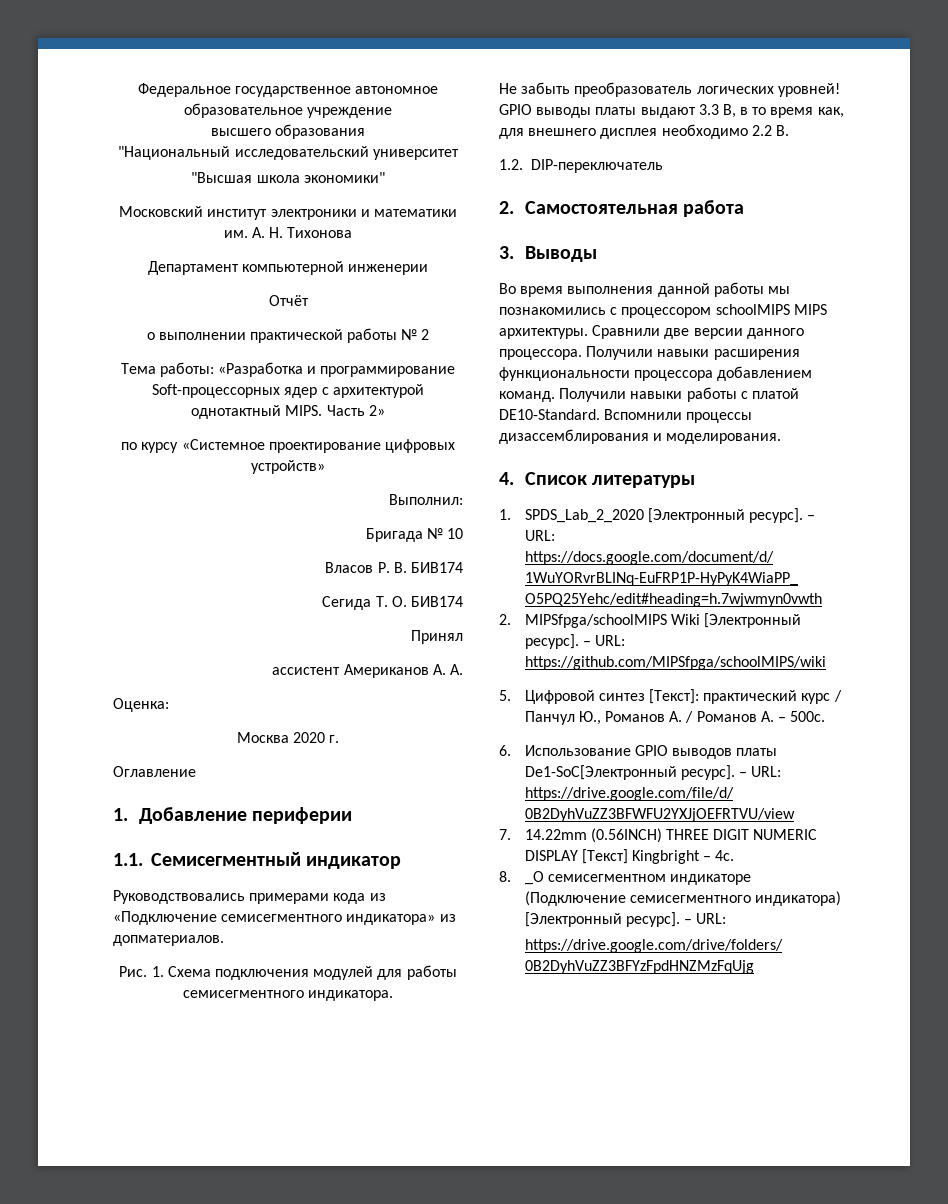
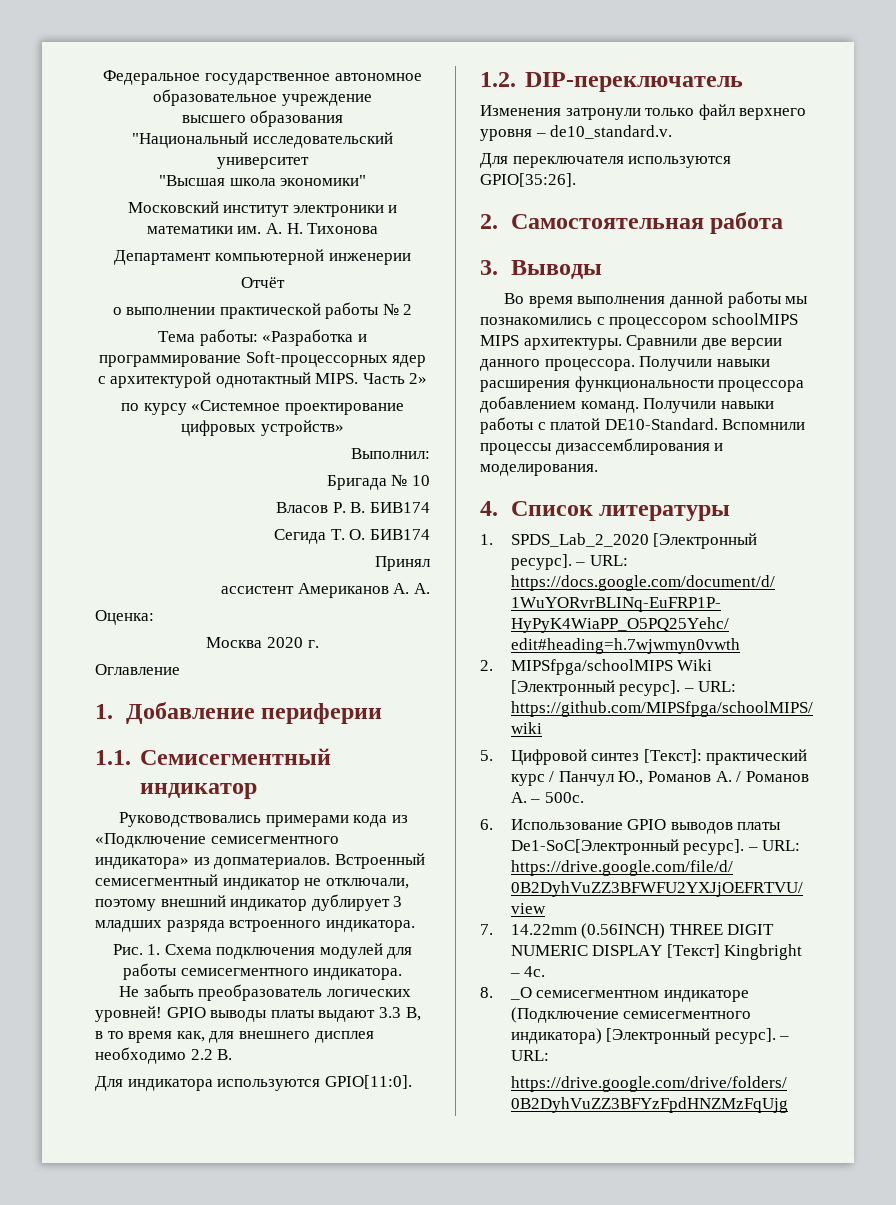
+ Встроенный семисегментный индикатор не отключали, поэтому внешний индикатор дублирует 3 младших разряда встроенного индикатора.
+ Для индикатора используются GPIO[11:0].
  1.2. DIP-переключатель
+ Изменения затронули только файл верхнего уровня – de10_standard.v.
+ Для переключателя используются GPIO[35:26].

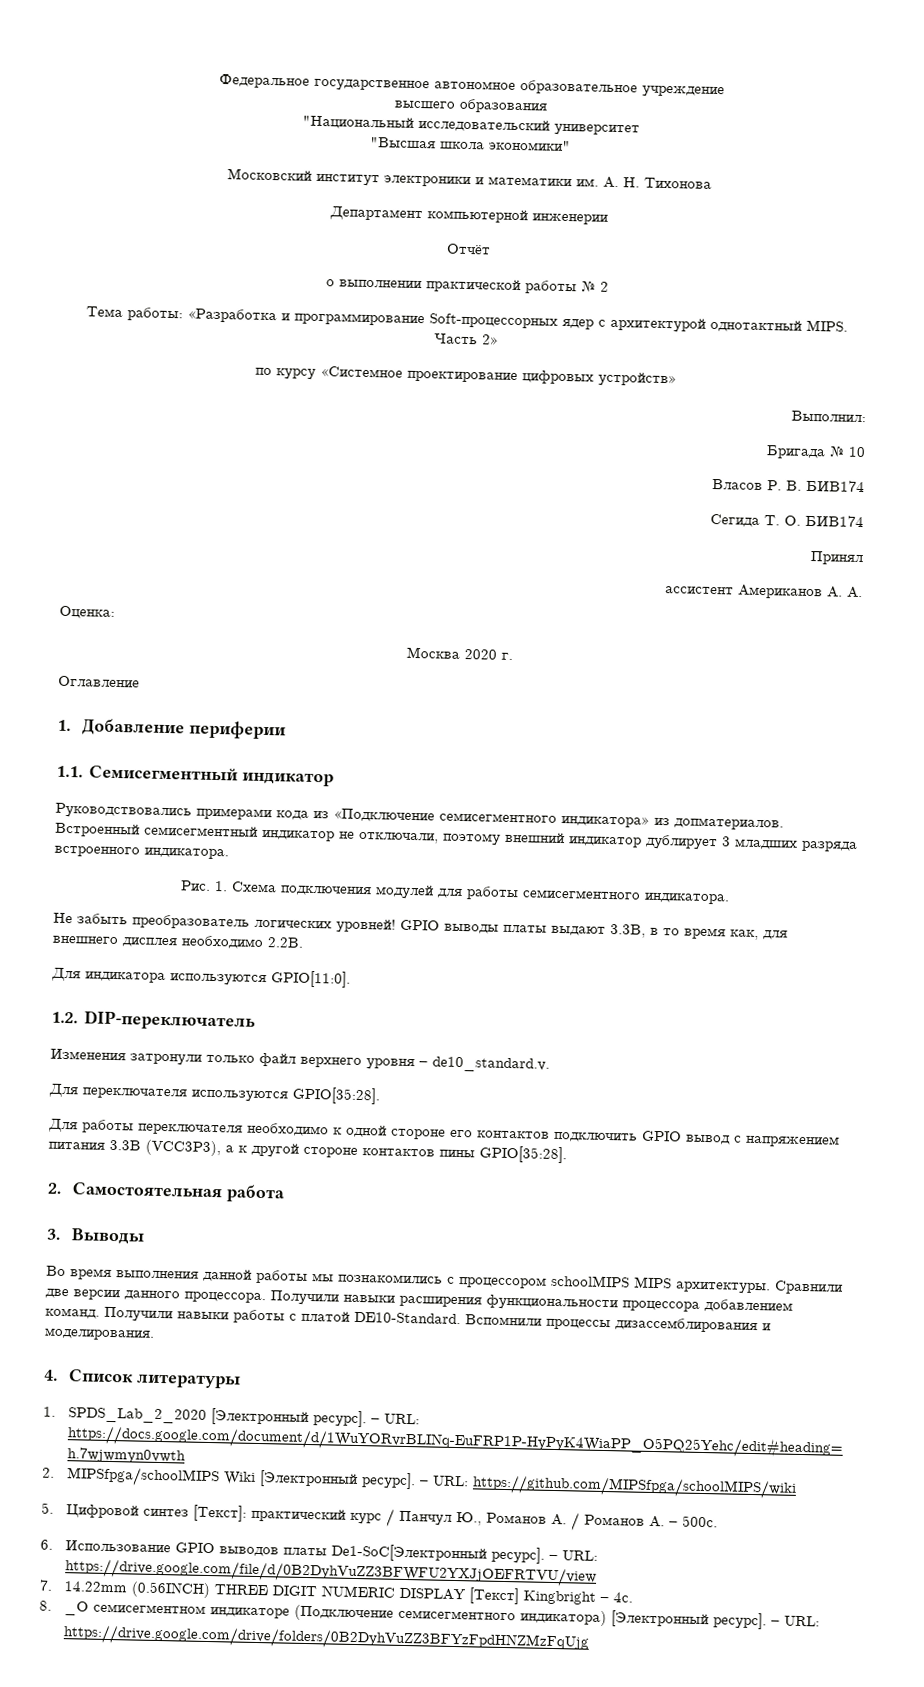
- GPIO выводы платы выдают 3.3 В, в то время как, для внешнего дисплея необходимо 2.2 В.
+ GPIO выводы платы выдают 3.3В, в то время как, для внешнего дисплея необходимо 2.2В.
- Для переключателя используются GPIO[35:26].
+ Для переключателя используются GPIO[35:28].
+ Для работы переключателя необходимо к одной стороне его контактов подключить GPIO вывод с напряжением питания 3.3В (VCC3P3), а к другой стороне контактов пины GPIO[35:28].

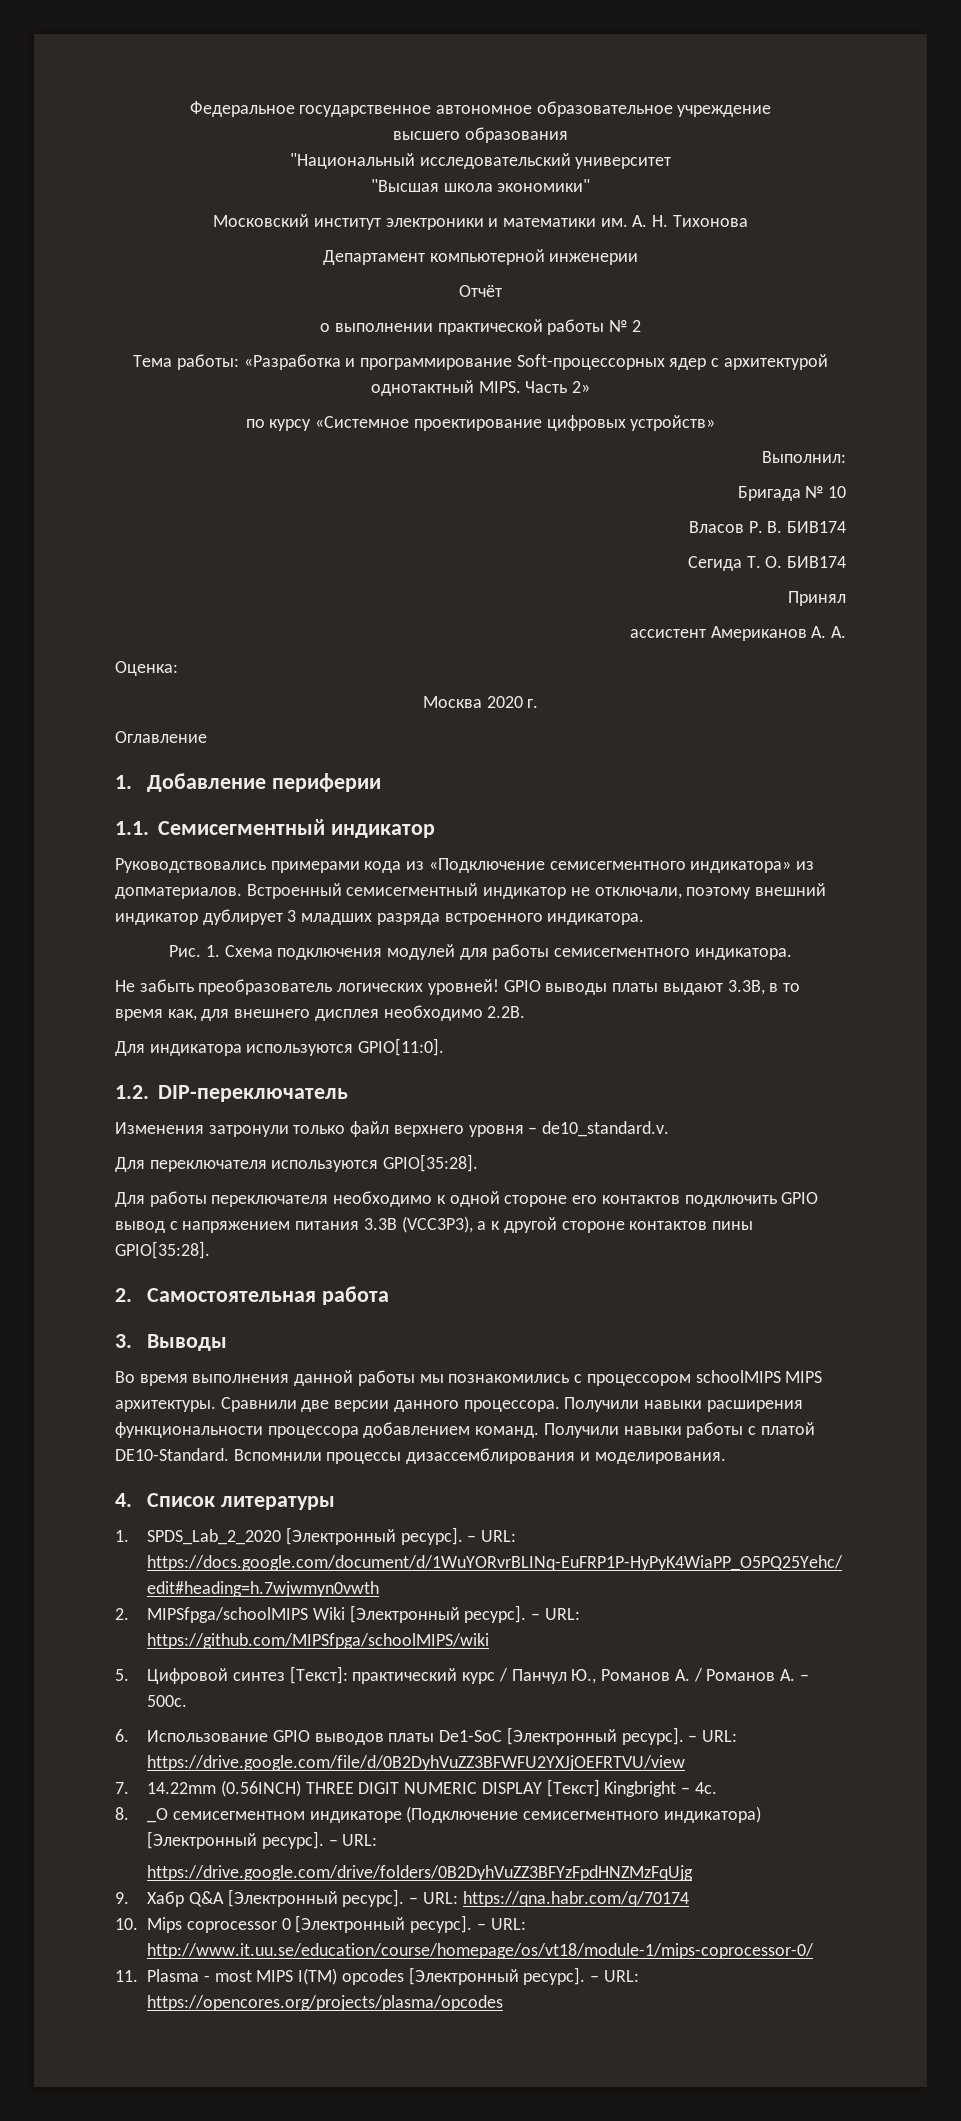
- 6. Использование GPIO выводов платы De1-SoC[Электронный ресурс].
+ 6. Использование GPIO выводов платы De1-SoC [Электронный ресурс].
+ 9. Хабр Q&A [Электронный ресурс]. – URL: https://qna.habr.com/q/70174
+ 10. Mips coprocessor 0 [Электронный ресурс]. – URL: http://www.it.uu.se/education/course/homepage/os/vt18/module-1/mips-coprocessor-0/
+ 11. Plasma - most MIPS I(TM) opcodes [Электронный ресурс]. – URL: https://opencores.org/projects/plasma/opcodes

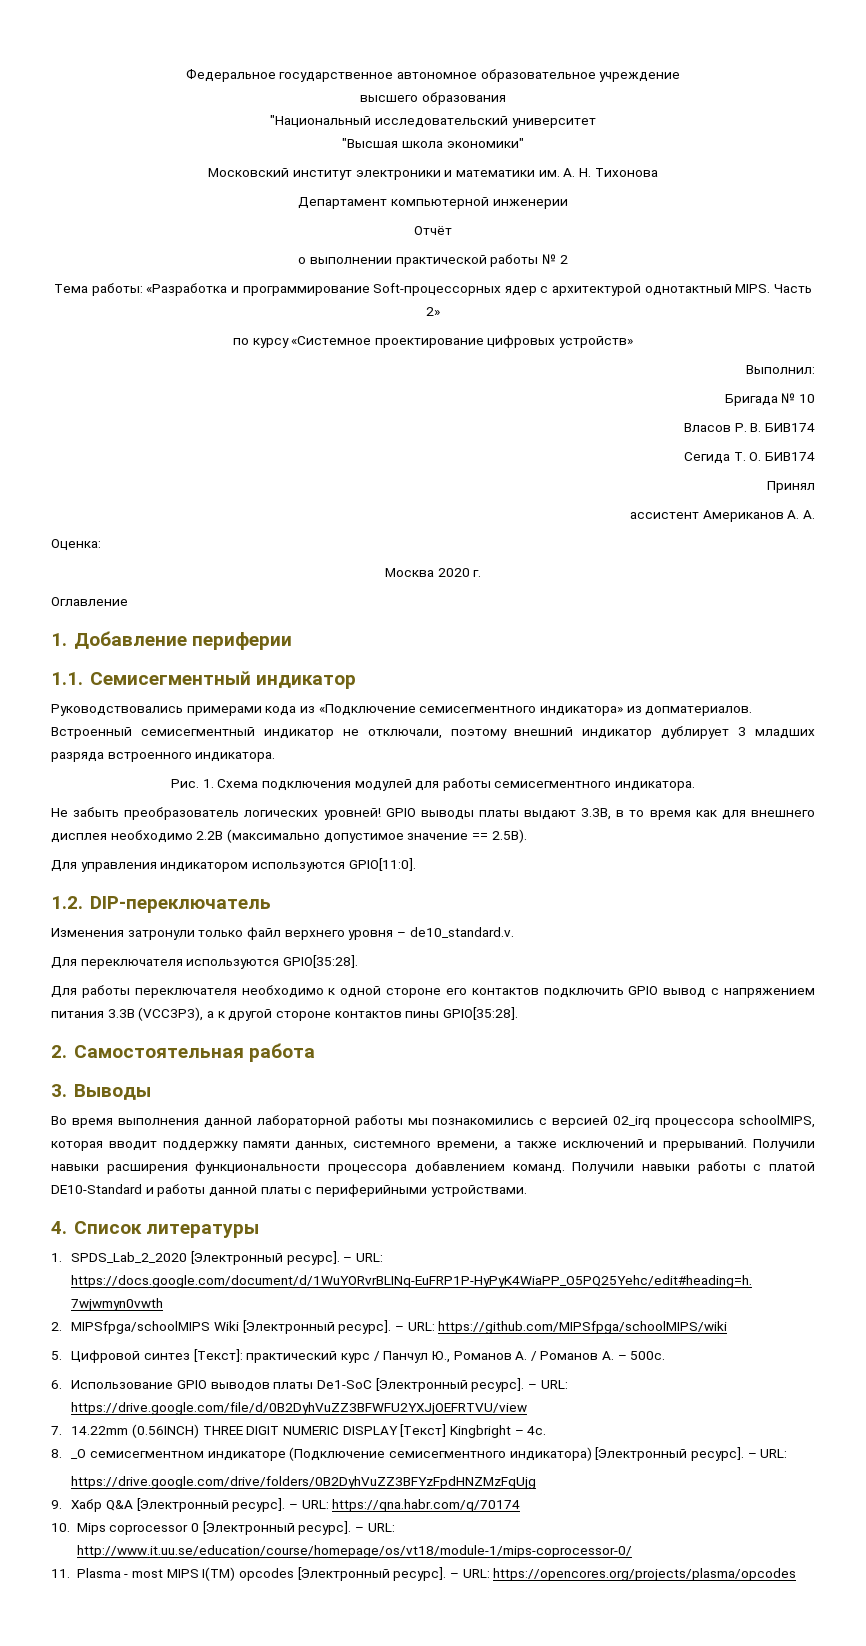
- GPIO выводы платы выдают 3.3В, в то время как, для внешнего дисплея необходимо 2.2В.
- Для индикатора используются GPIO[11:0].
+ GPIO выводы платы выдают 3.3В, в то время как для внешнего дисплея необходимо 2.2В (максимально допустимое значение == 2.5В).
+ Для управления индикатором используются GPIO[11:0].
- Во время выполнения данной работы мы познакомились с процессором schoolMIPS MIPS архитектуры. Сравнили две версии данного процессора.
+ Во время выполнения данной лабораторной работы мы познакомились с версией 02_irq процессора schoolMIPS, которая вводит поддержку памяти данных, системного времени, а также исключений и прерываний.
- Получили навыки работы с платой DE10-Standard. Вспомнили процессы дизассемблирования и моделирования.
+ Получили навыки работы с платой DE10-Standard и работы данной платы с периферийными устройствами.

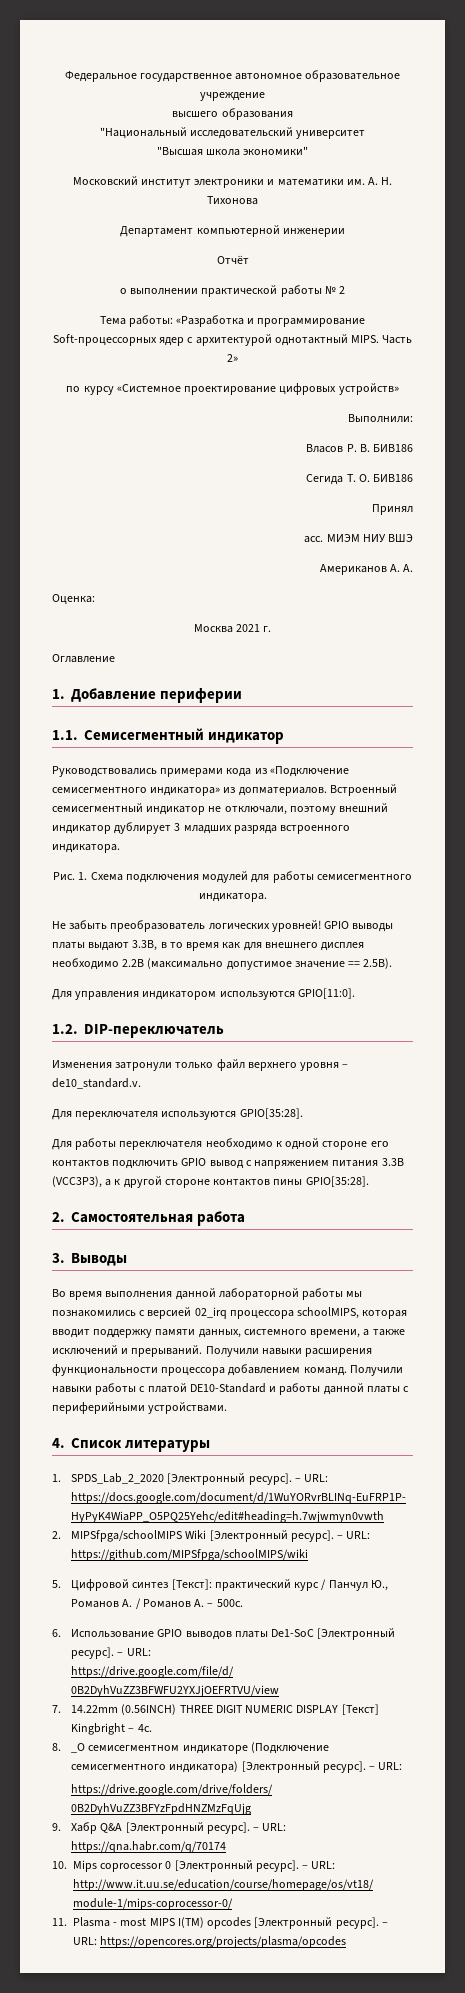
- Выполнил:
- Бригада № 10
+ Выполнили:
- Власов Р. В. БИВ174
+ Власов Р. В. БИВ186
- Сегида Т. О. БИВ174
+ Сегида Т. О. БИВ186
- ассистент Американов А. А.
+ асс. МИЭМ НИУ ВШЭ
+ Американов А. А.
- Москва 2020 г.
+ Москва 2021 г.

